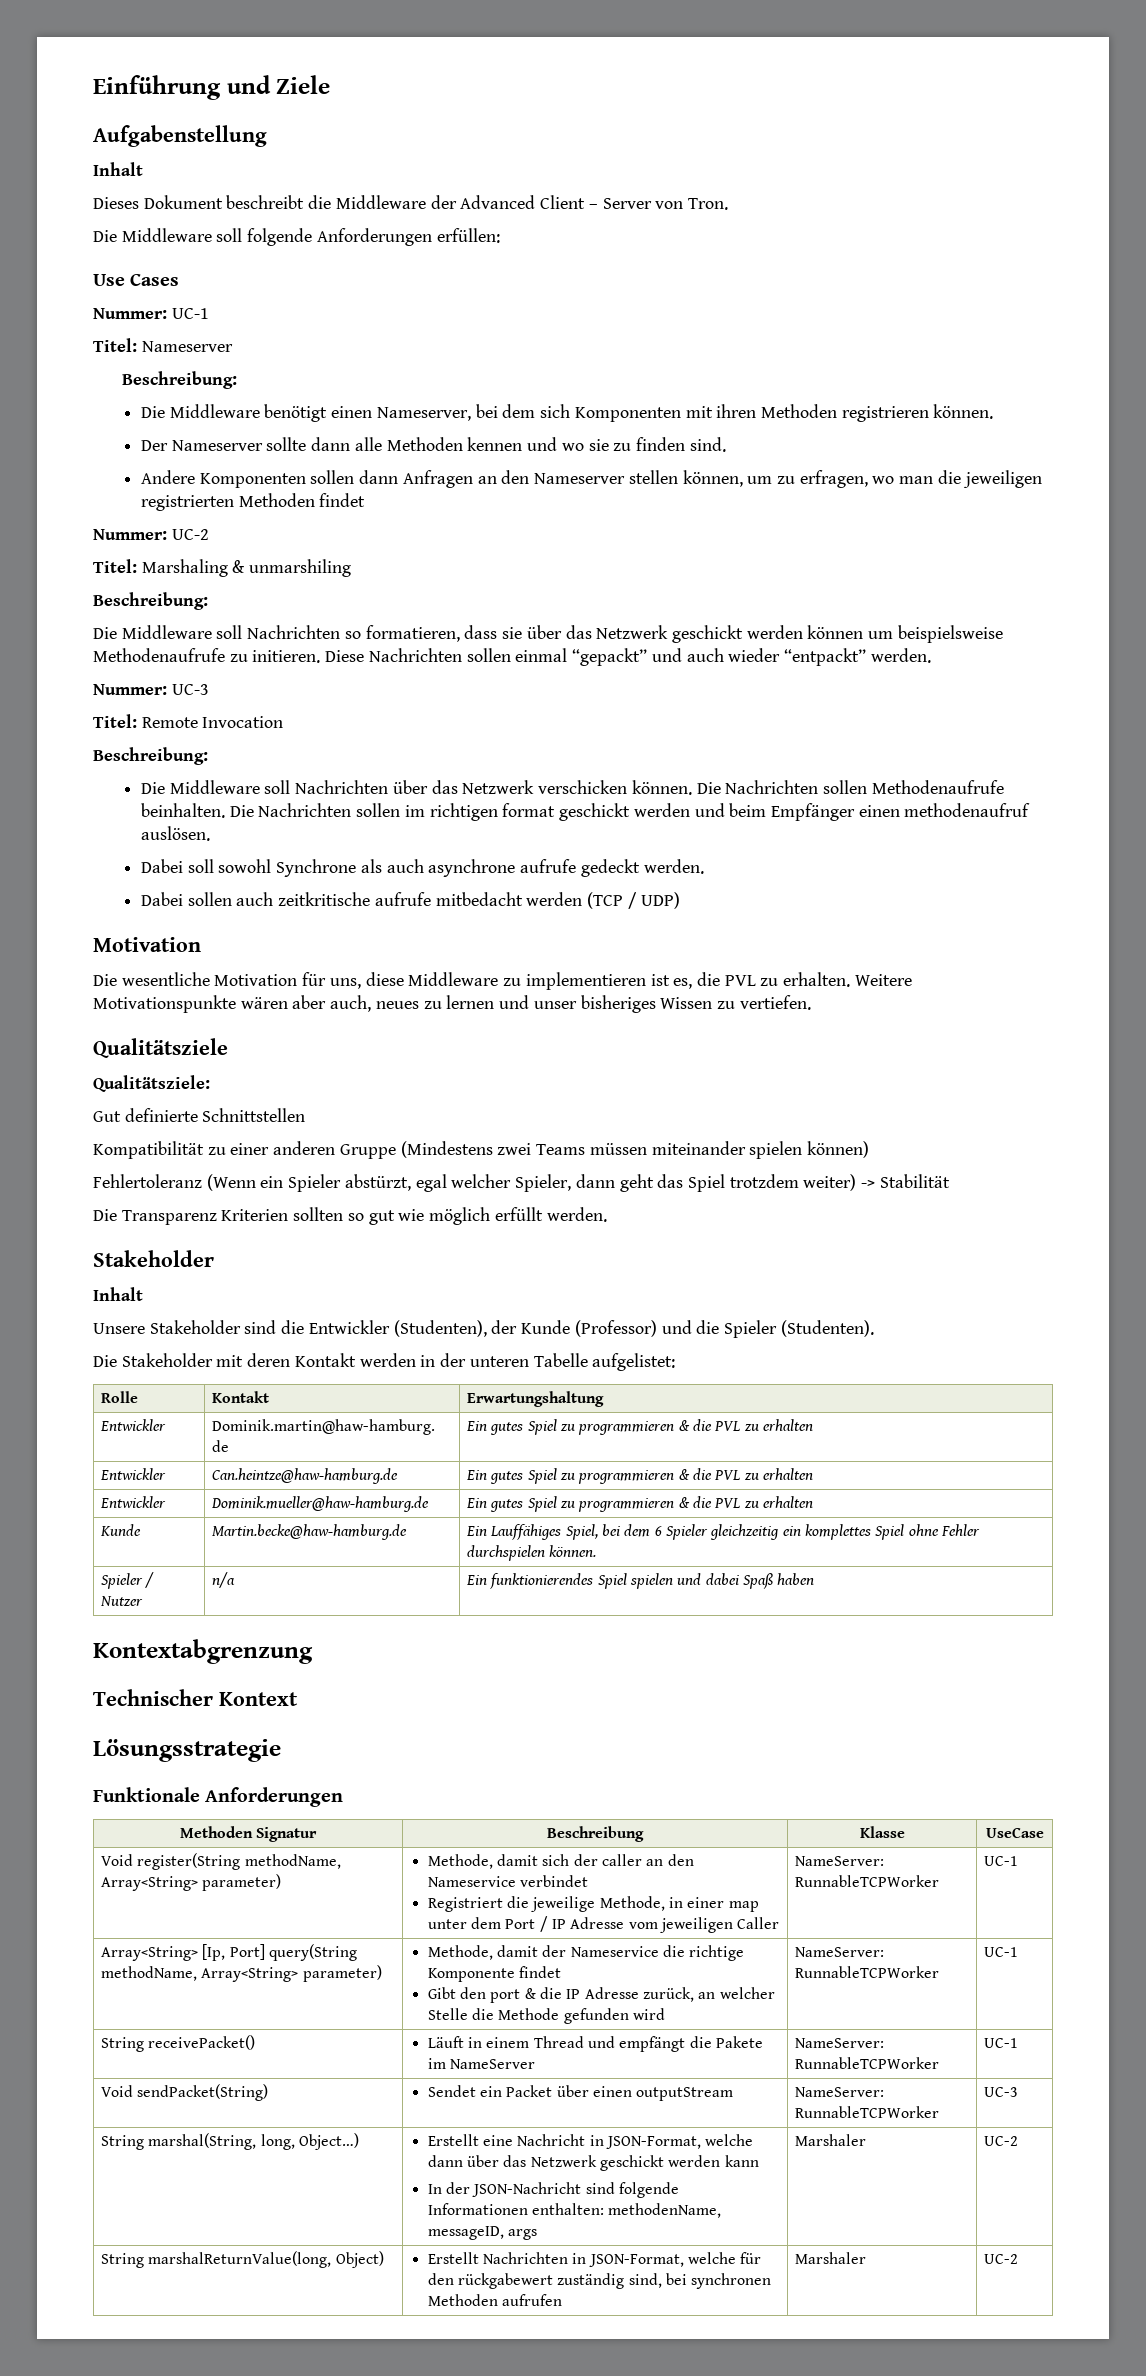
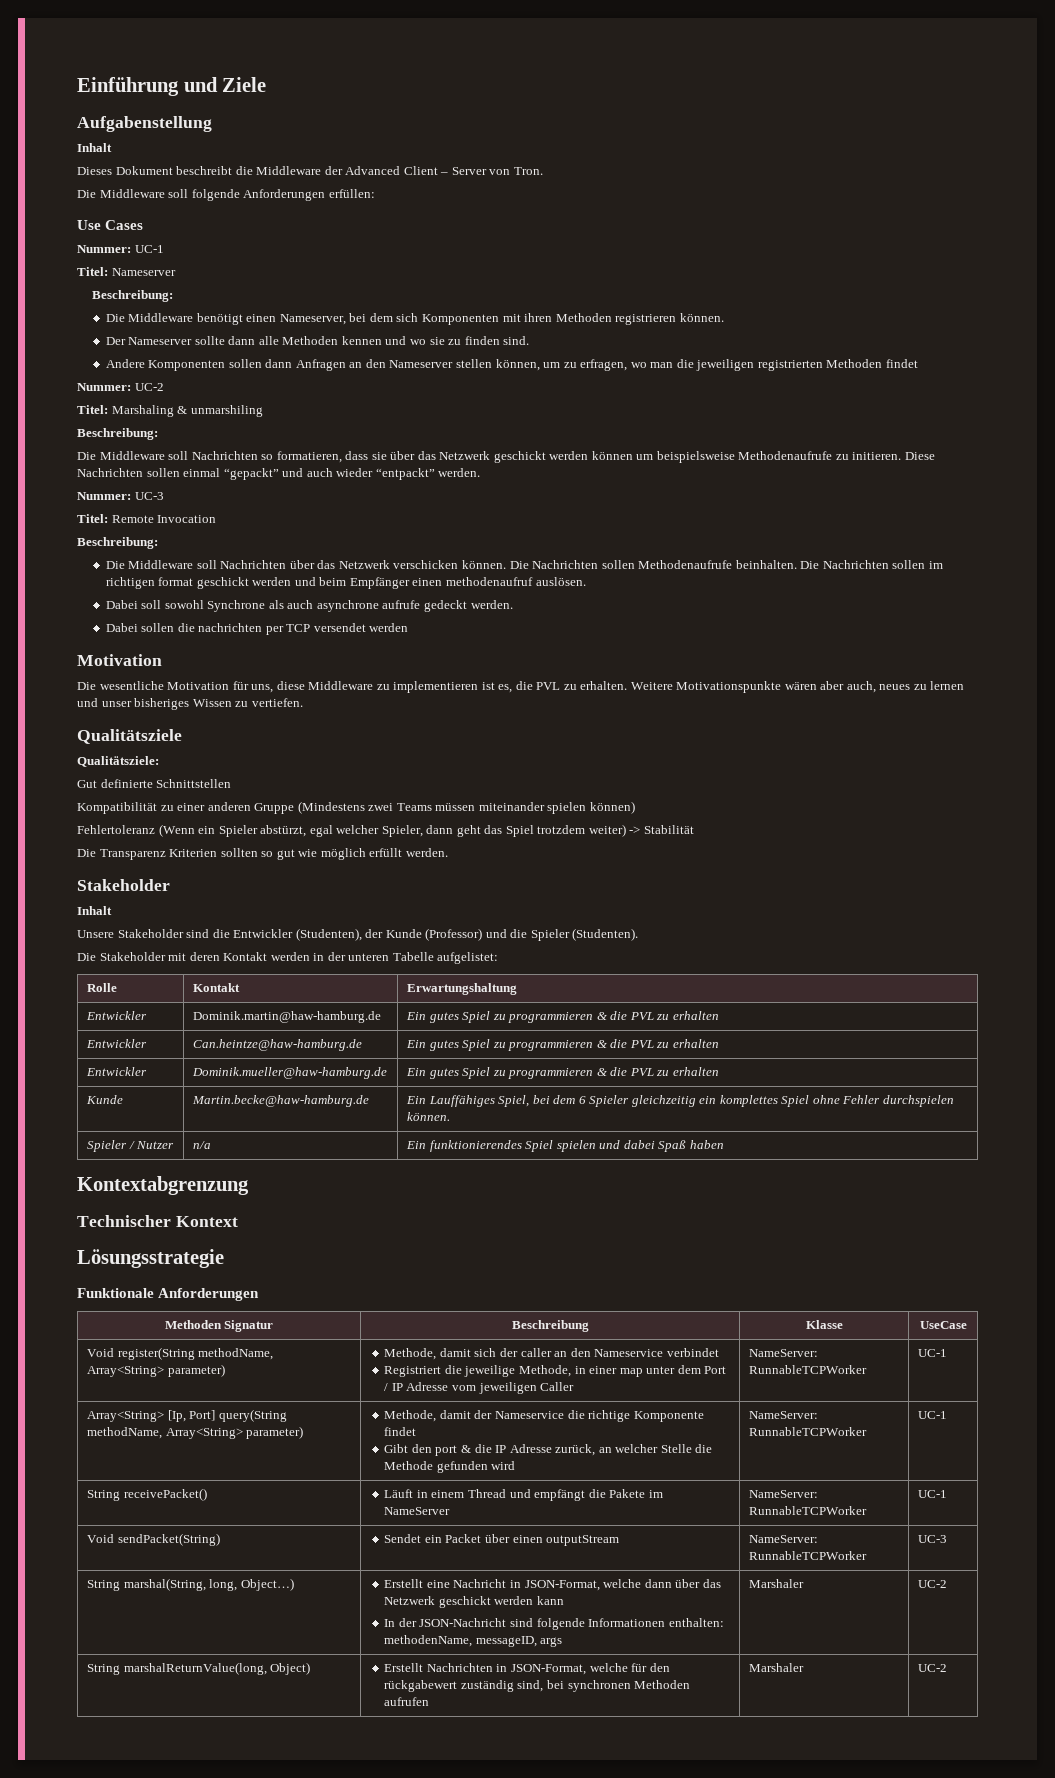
- Dabei sollen auch zeitkritische aufrufe mitbedacht werden (TCP / UDP)
+ Dabei sollen die nachrichten per TCP versendet werden

